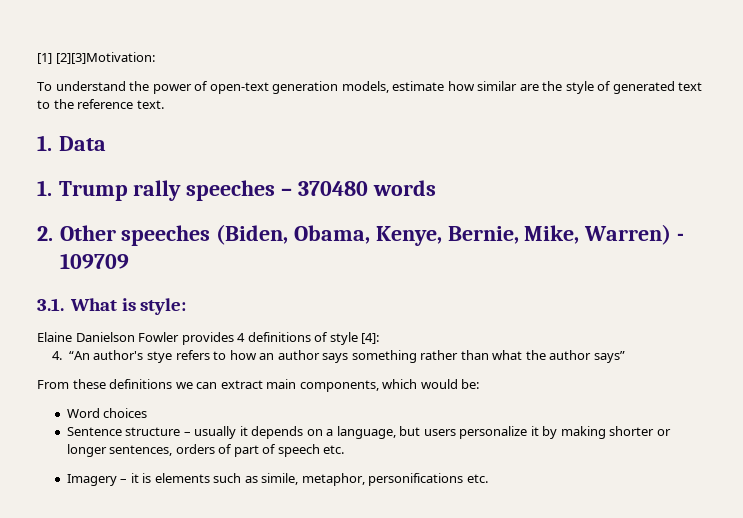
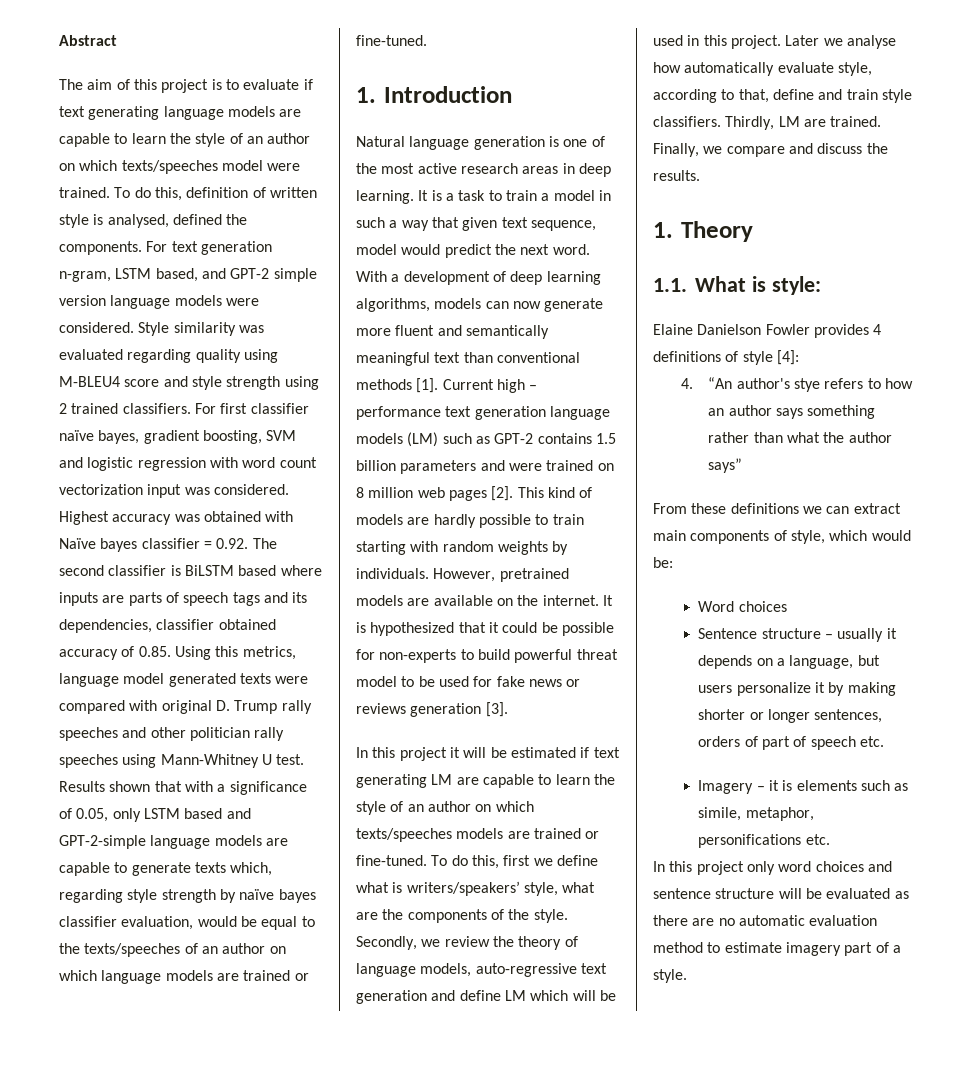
- [1] [2][3]Motivation:
- To understand the power of open-text generation models, estimate how similar are the style of generated text to the reference text.
- 1. Data
- 1. Trump rally speeches – 370480 words
- 2. Other speeches (Biden, Obama, Kenye, Bernie, Mike, Warren) - 109709
- 3.1. What is style:
+ Abstract
+ The aim of this project is to evaluate if text generating language models are capable to learn the style of an author on which texts/speeches model were trained. To do this, definition of written style is analysed, defined the components. For text generation n-gram, LSTM based, and GPT-2 simple version language models were considered. Style similarity was evaluated regarding quality using M-BLEU4 score and style strength using 2 trained classifiers. For first classifier naïve bayes, gradient boosting, SVM and logistic regression with word count vectorization input was considered. Highest accuracy was obtained with Naïve bayes classifier = 0.92. The second classifier is BiLSTM based where inputs are parts of speech tags and its dependencies, classifier obtained accuracy of 0.85. Using this metrics, language model generated texts were compared with original D. Trump rally speeches and other politician rally speeches using Mann-Whitney U test. Results shown that with a significance of 0.05, only LSTM based and GPT-2-simple language models are capable to generate texts which, regarding style strength by naïve bayes classifier evaluation, would be equal to the texts/speeches of an author on which language models are trained or fine-tuned.
+ 1. Introduction
+ Natural language generation is one of the most active research areas in deep learning. It is a task to train a model in such a way that given text sequence, model would predict the next word. With a development of deep learning algorithms, models can now generate more fluent and semantically meaningful text than conventional methods [1]. Current high – performance text generation language models (LM) such as GPT-2 contains 1.5 billion parameters and were trained on 8 million web pages [2]. This kind of models are hardly possible to train starting with random weights by individuals. However, pretrained models are available on the internet. It is hypothesized that it could be possible for non-experts to build powerful threat model to be used for fake news or reviews generation [3].
+ In this project it will be estimated if text generating LM are capable to learn the style of an author on which texts/speeches models are trained or fine-tuned. To do this, first we define what is writers/speakers’ style, what are the components of the style. Secondly, we review the theory of language models, auto-regressive text generation and define LM which will be used in this project. Later we analyse how automatically evaluate style, according to that, define and train style classifiers. Thirdly, LM are trained. Finally, we compare and discuss the results.
+ 1. Theory
+ 1.1. What is style:
- From these definitions we can extract main components, which would be:
+ From these definitions we can extract main components of style, which would be:
+ In this project only word choices and sentence structure will be evaluated as there are no automatic evaluation method to estimate imagery part of a style.

